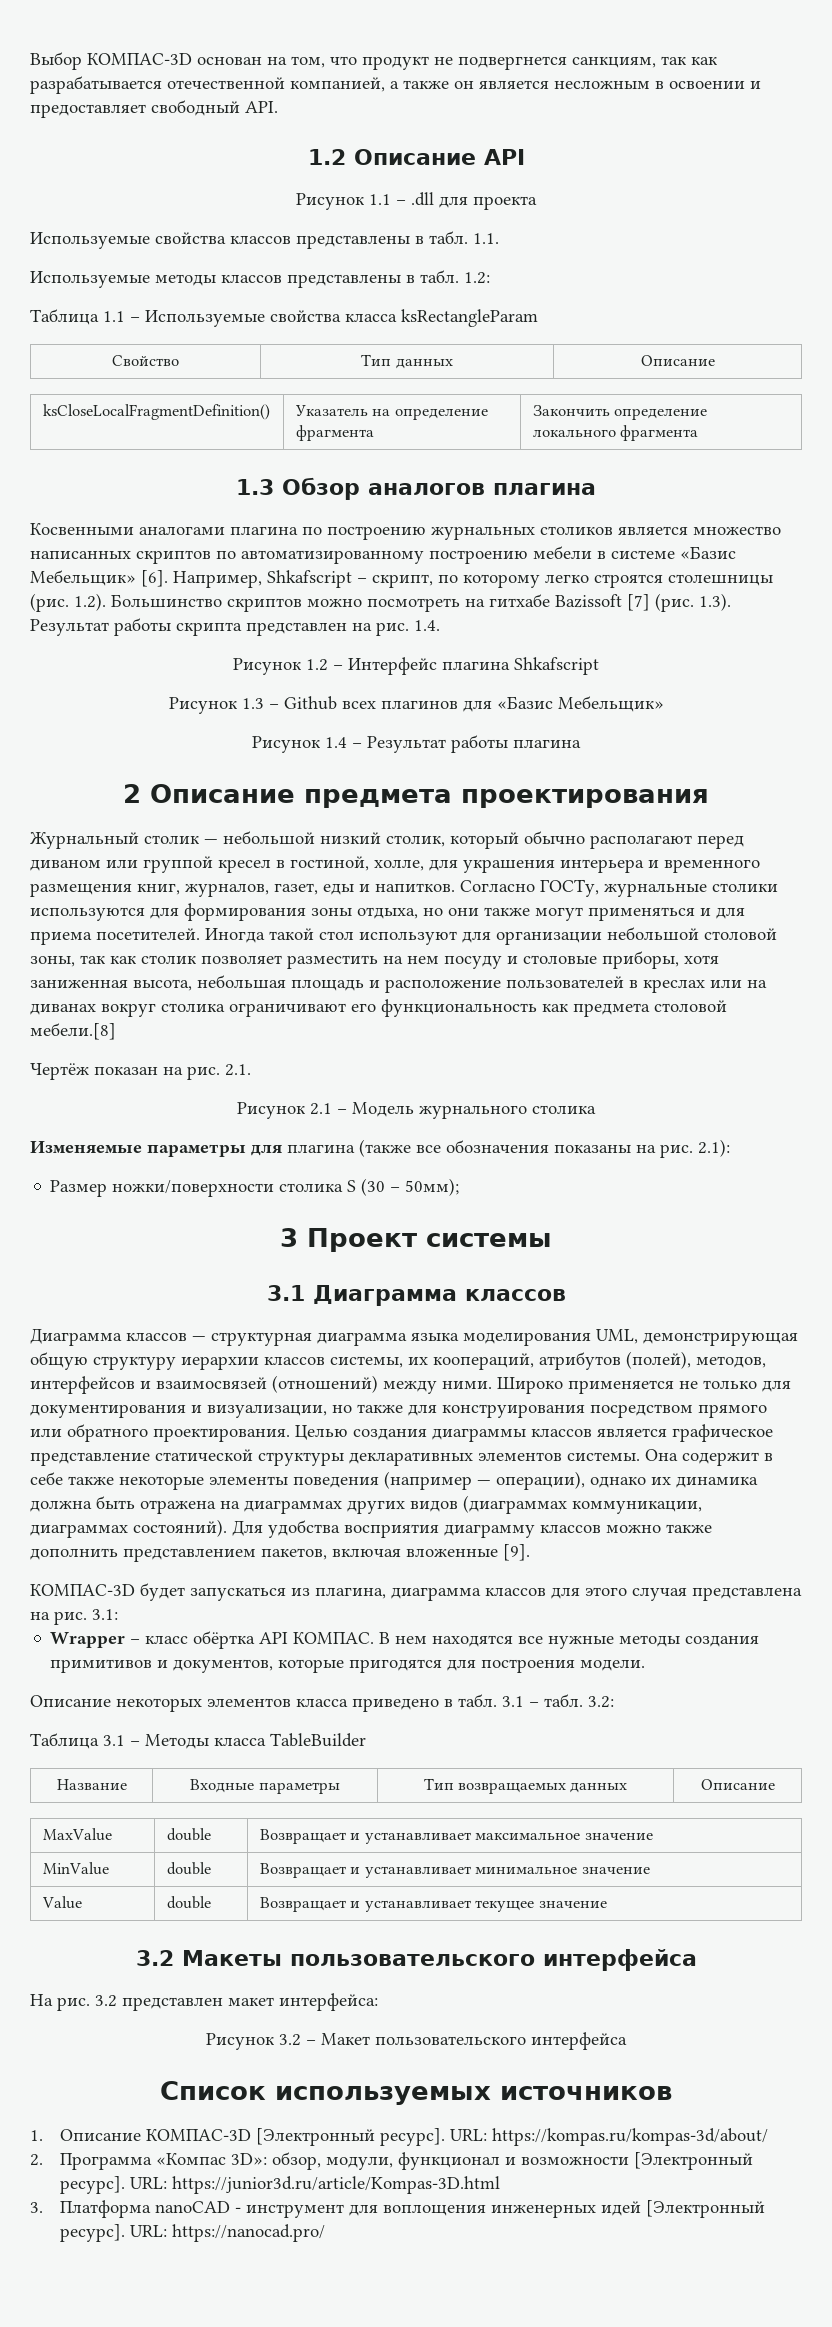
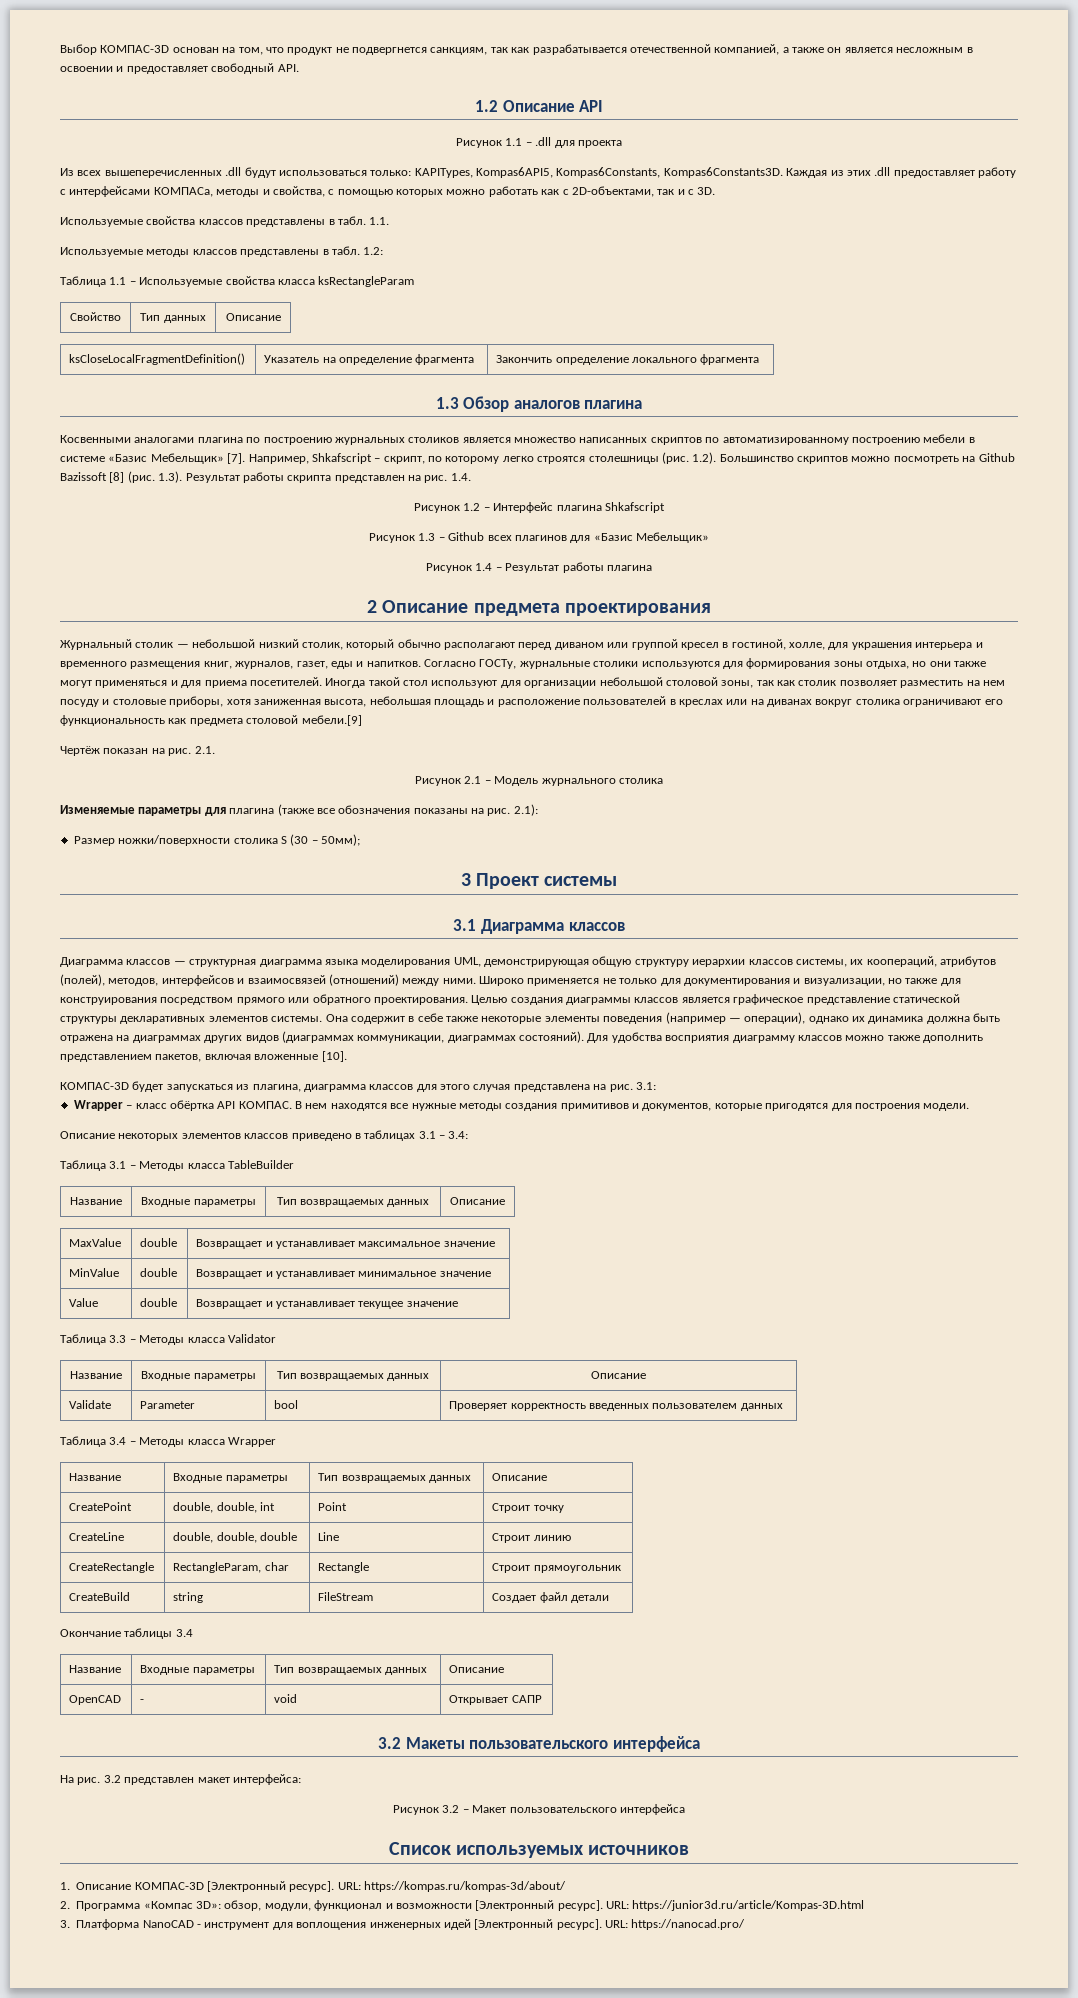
+ Из всех вышеперечисленных .dll будут использоваться только: KAPITypes, Kompas6API5, Kompas6Constants, Kompas6Constants3D. Каждая из этих .dll предоставляет работу с интерфейсами КОМПАСа, методы и свойства, с помощью которых можно работать как с 2D-объектами, так и с 3D.
- Косвенными аналогами плагина по построению журнальных столиков является множество написанных скриптов по автоматизированному построению мебели в системе «Базис Мебельщик» [6].
+ Косвенными аналогами плагина по построению журнальных столиков является множество написанных скриптов по автоматизированному построению мебели в системе «Базис Мебельщик» [7].
- 1.2). Большинство скриптов можно посмотреть на гитхабе Bazissoft [7] (рис.
+ 1.2). Большинство скриптов можно посмотреть на Github Bazissoft [8] (рис.
- Иногда такой стол используют для организации небольшой столовой зоны, так как столик позволяет разместить на нем посуду и столовые приборы, хотя заниженная высота, небольшая площадь и расположение пользователей в креслах или на диванах вокруг столика ограничивают его функциональность как предмета столовой мебели.[8]
+ Иногда такой стол используют для организации небольшой столовой зоны, так как столик позволяет разместить на нем посуду и столовые приборы, хотя заниженная высота, небольшая площадь и расположение пользователей в креслах или на диванах вокруг столика ограничивают его функциональность как предмета столовой мебели.[9]
- Для удобства восприятия диаграмму классов можно также дополнить представлением пакетов, включая вложенные [9].
+ Для удобства восприятия диаграмму классов можно также дополнить представлением пакетов, включая вложенные [10].
- Описание некоторых элементов класса приведено в табл. 3.1 – табл. 3.2:
+ Описание некоторых элементов классов приведено в таблицах 3.1 – 3.4:
+ Таблица 3.3 – Методы класса Validator
+ Название | Входные параметры | Тип возвращаемых данных | Описание
+ Validate | Parameter | bool | Проверяет корректность введенных пользователем данных
+ Таблица 3.4 – Методы класса Wrapper
+ Название | Входные параметры | Тип возвращаемых данных | Описание
+ CreatePoint | double, double, int | Point | Строит точку
+ CreateLine | double, double, double | Line | Строит линию
+ CreateRectangle | RectangleParam, char | Rectangle | Строит прямоугольник
+ CreateBuild | string | FileStream | Создает файл детали
+ Окончание таблицы 3.4
+ Название | Входные параметры | Тип возвращаемых данных | Описание
+ OpenCAD | - | void | Открывает САПР
- 3. Платформа nanoCAD - инструмент для воплощения инженерных идей [Электронный ресурс].
+ 3. Платформа NanoCAD - инструмент для воплощения инженерных идей [Электронный ресурс].

